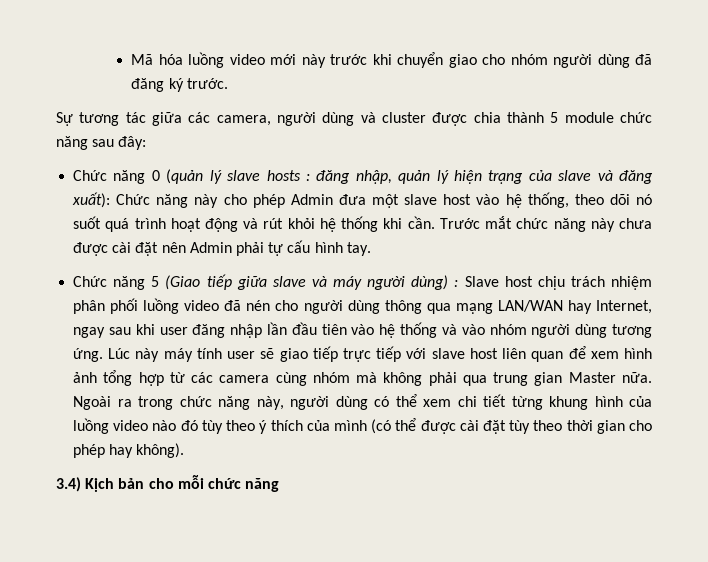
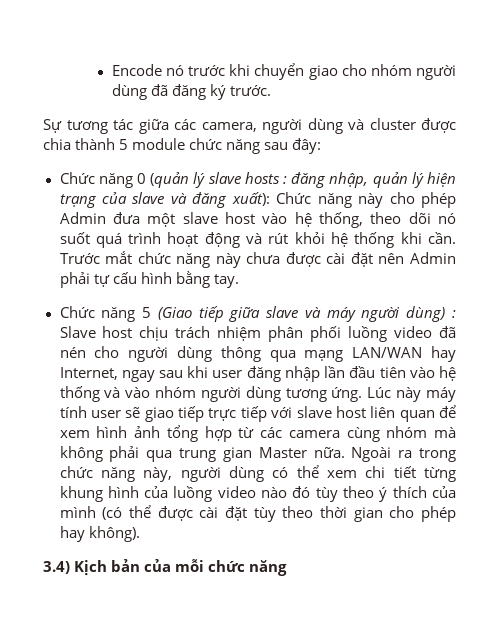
- Mã hóa luồng video mới này trước khi chuyển giao cho nhóm người dùng đã đăng ký trước.
+ Encode nó trước khi chuyển giao cho nhóm người dùng đã đăng ký trước.
- Trước mắt chức năng này chưa được cài đặt nên Admin phải tự cấu hình tay.
+ Trước mắt chức năng này chưa được cài đặt nên Admin phải tự cấu hình bằng tay.
- 3.4) Kịch bản cho mỗi chức năng
+ 3.4) Kịch bản của mỗi chức năng

